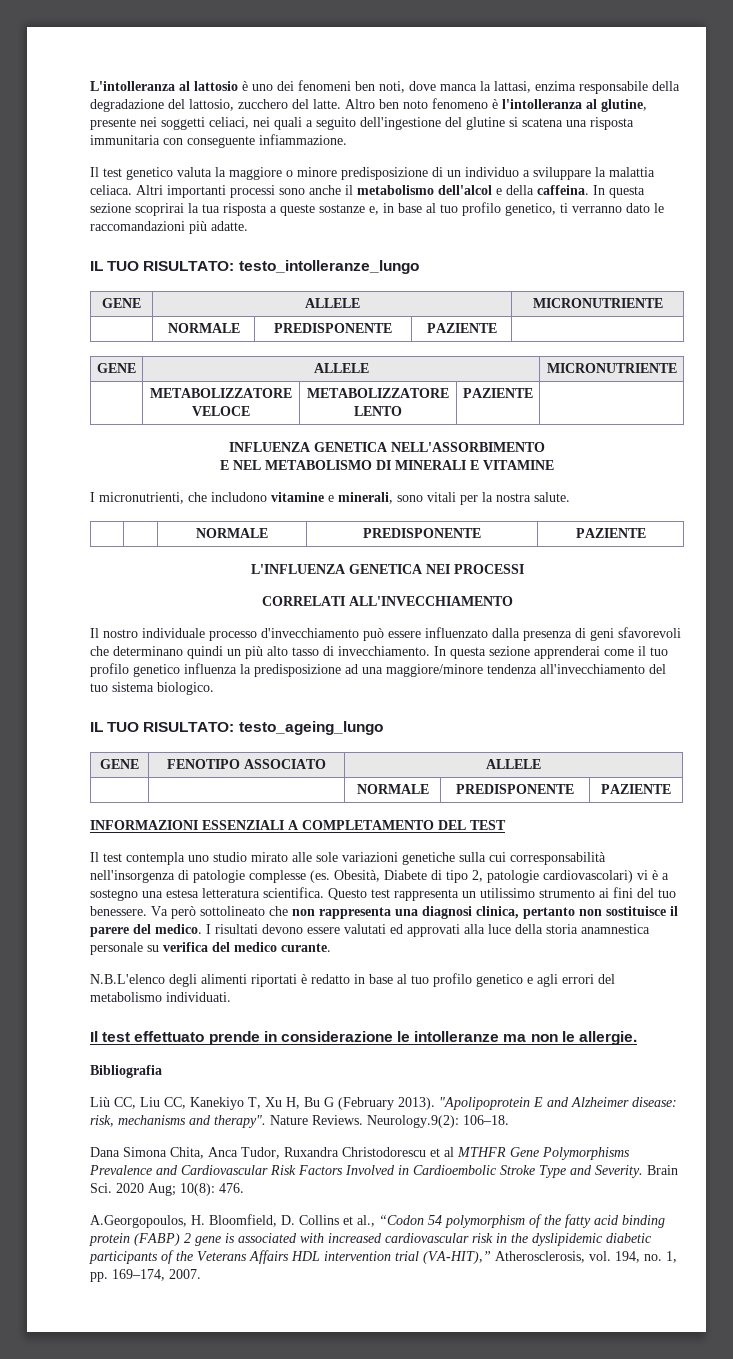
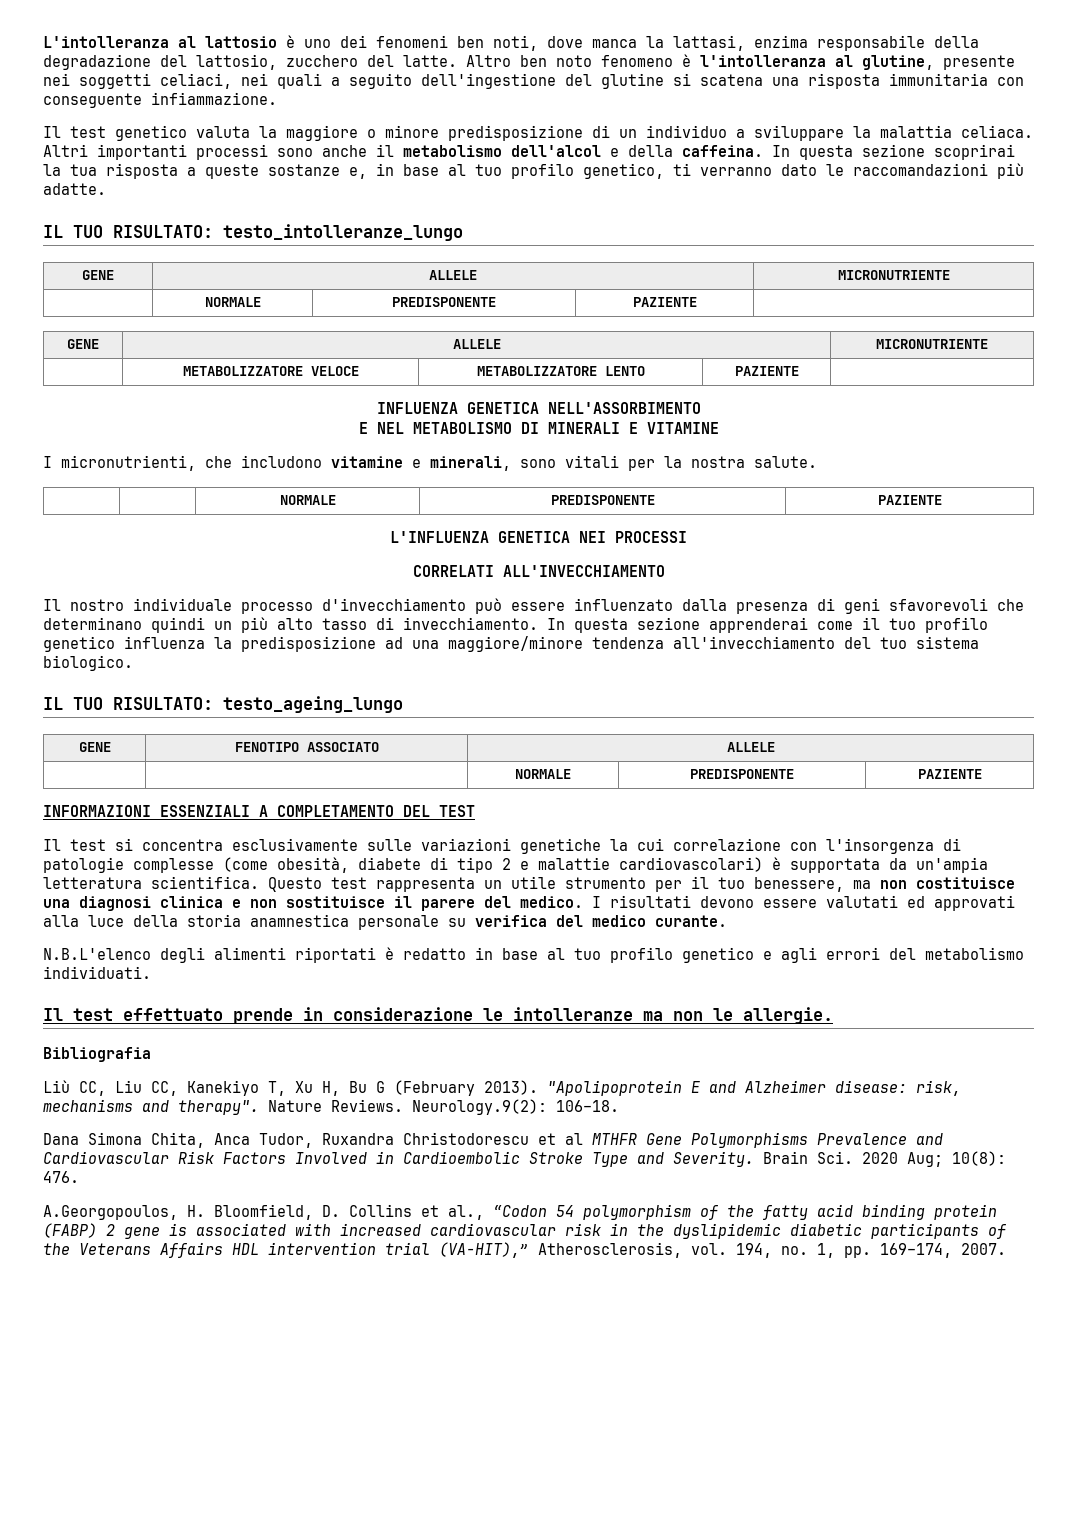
- Il test contempla uno studio mirato alle sole variazioni genetiche sulla cui corresponsabilità nell'insorgenza di patologie complesse (es. Obesità, Diabete di tipo 2, patologie cardiovascolari) vi è a sostegno una estesa letteratura scientifica.
+ Il test si concentra esclusivamente sulle variazioni genetiche la cui correlazione con l'insorgenza di patologie complesse (come obesità, diabete di tipo 2 e malattie cardiovascolari) è supportata da un'ampia letteratura scientifica.
- Questo test rappresenta un utilissimo strumento ai fini del tuo benessere. Va però sottolineato che non rappresenta una diagnosi clinica, pertanto non sostituisce il parere del medico.
+ Questo test rappresenta un utile strumento per il tuo benessere, ma non costituisce una diagnosi clinica e non sostituisce il parere del medico.

